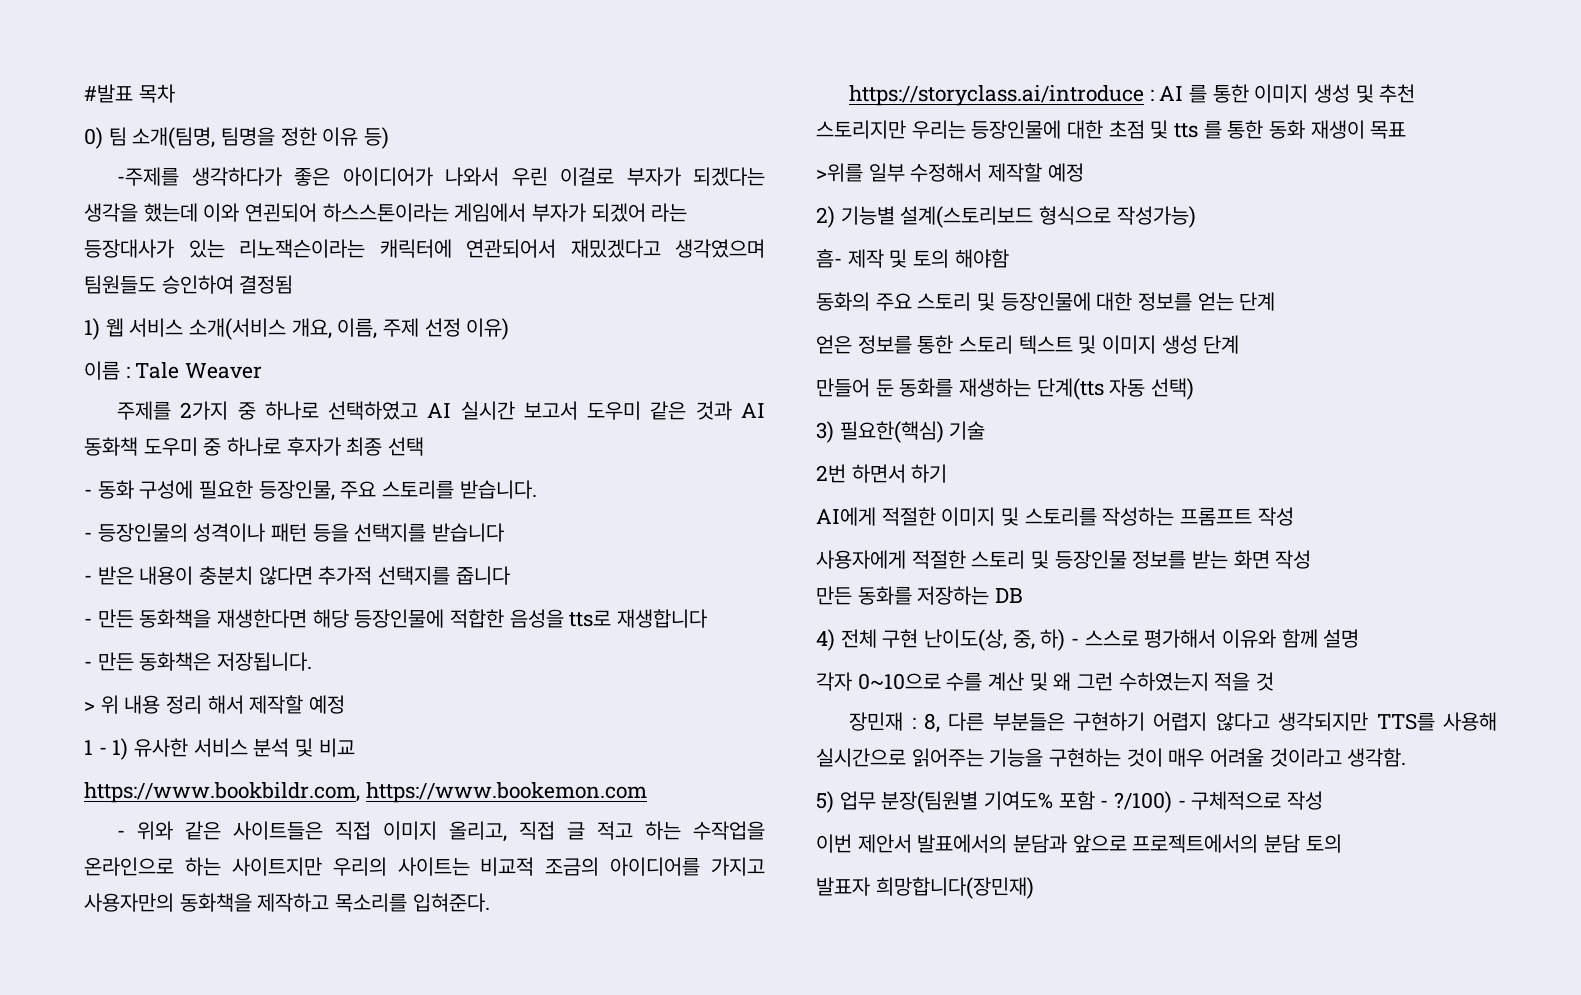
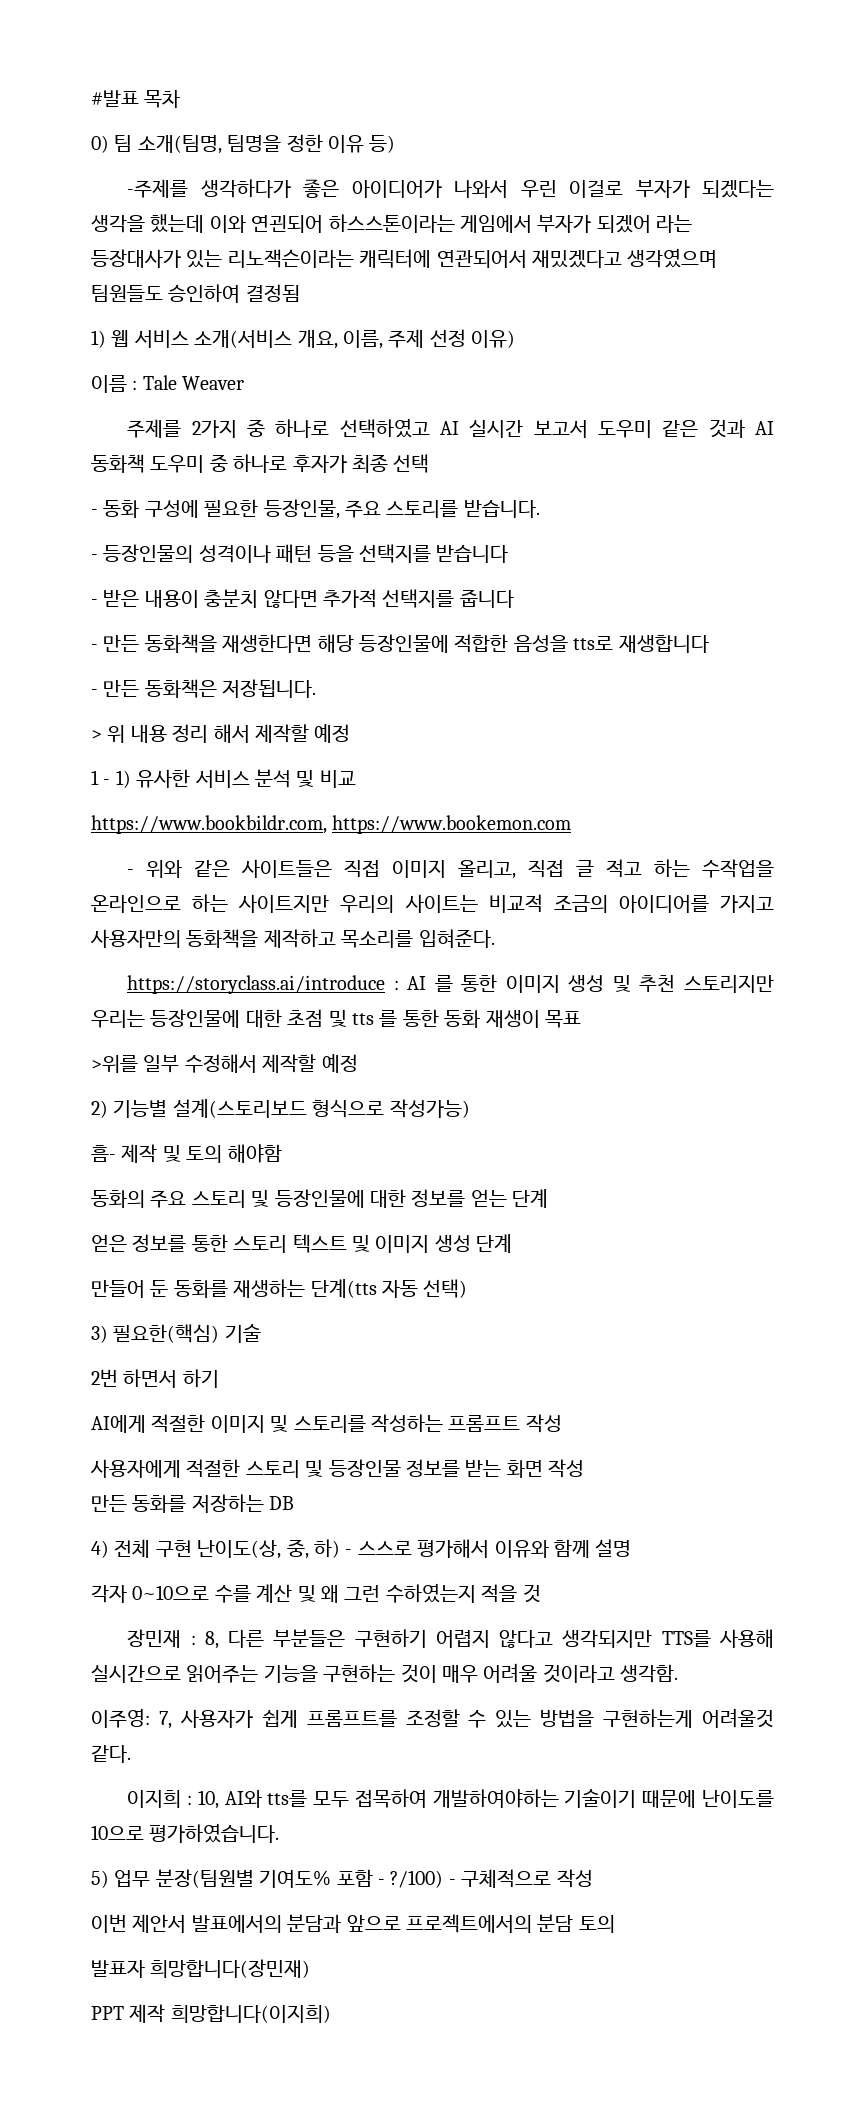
+ 이주영: 7, 사용자가 쉽게 프롬프트를 조정할 수 있는 방법을 구현하는게 어려울것 같다.
+ 이지희 : 10, AI와 tts를 모두 접목하여 개발하여야하는 기술이기 때문에 난이도를 10으로 평가하였습니다.
+ PPT 제작 희망합니다(이지희)

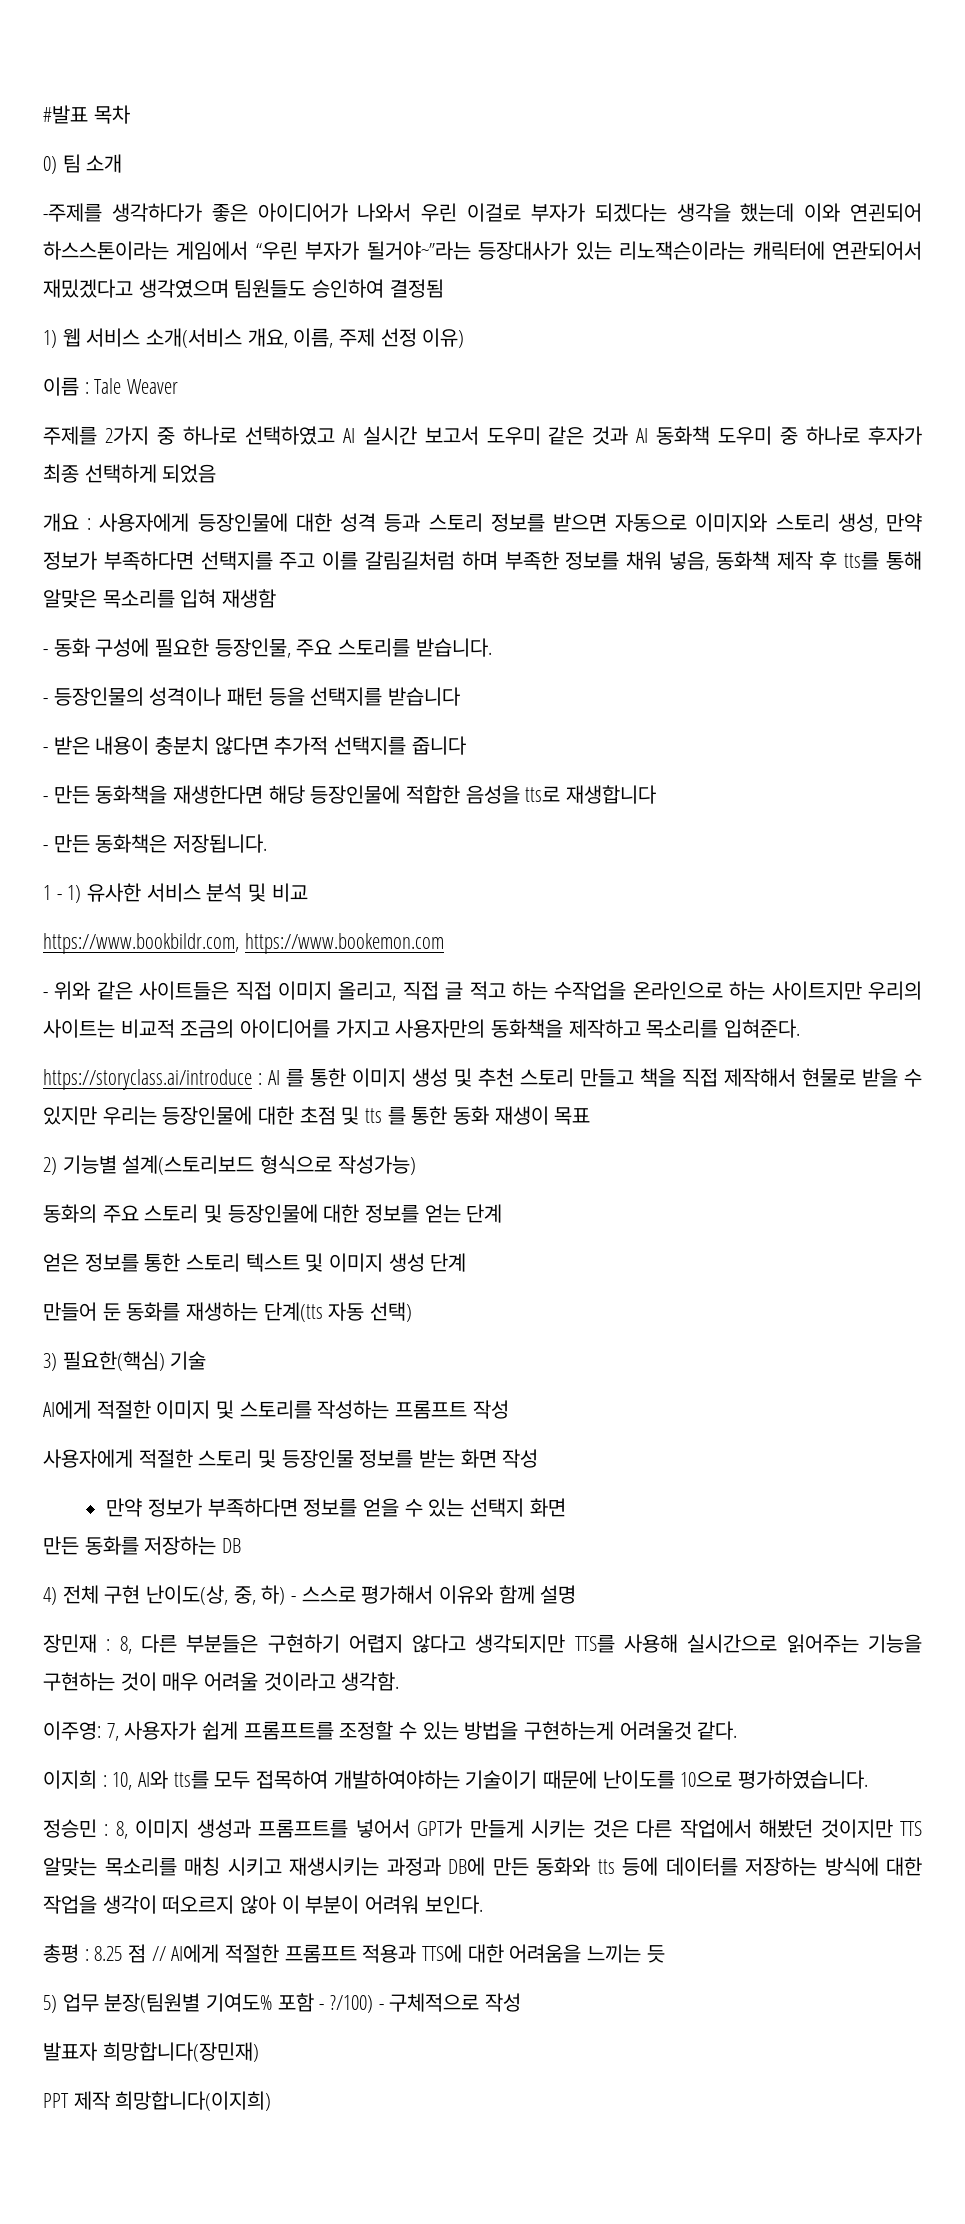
- 0) 팀 소개(팀명, 팀명을 정한 이유 등)
+ 0) 팀 소개
- -주제를 생각하다가 좋은 아이디어가 나와서 우린 이걸로 부자가 되겠다는 생각을 했는데 이와 연괸되어 하스스톤이라는 게임에서 부자가 되겠어 라는 등장대사가 있는 리노잭슨이라는 캐릭터에 연관되어서 재밌겠다고 생각였으며 팀원들도 승인하여 결정됨
+ -주제를 생각하다가 좋은 아이디어가 나와서 우린 이걸로 부자가 되겠다는 생각을 했는데 이와 연괸되어 하스스톤이라는 게임에서 “우린 부자가 될거야~”라는 등장대사가 있는 리노잭슨이라는 캐릭터에 연관되어서 재밌겠다고 생각였으며 팀원들도 승인하여 결정됨
- 주제를 2가지 중 하나로 선택하였고 AI 실시간 보고서 도우미 같은 것과 AI 동화책 도우미 중 하나로 후자가 최종 선택
+ 주제를 2가지 중 하나로 선택하였고 AI 실시간 보고서 도우미 같은 것과 AI 동화책 도우미 중 하나로 후자가 최종 선택하게 되었음
+ 개요 : 사용자에게 등장인물에 대한 성격 등과 스토리 정보를 받으면 자동으로 이미지와 스토리 생성, 만약 정보가 부족하다면 선택지를 주고 이를 갈림길처럼 하며 부족한 정보를 채워 넣음, 동화책 제작 후 tts를 통해 알맞은 목소리를 입혀 재생함
- > 위 내용 정리 해서 제작할 예정
- https://storyclass.ai/introduce : AI 를 통한 이미지 생성 및 추천 스토리지만 우리는 등장인물에 대한 초점 및 tts 를 통한 동화 재생이 목표
+ https://storyclass.ai/introduce : AI 를 통한 이미지 생성 및 추천 스토리 만들고 책을 직접 제작해서 현물로 받을 수 있지만 우리는 등장인물에 대한 초점 및 tts 를 통한 동화 재생이 목표
- >위를 일부 수정해서 제작할 예정
- 흠- 제작 및 토의 해야함
- 2번 하면서 하기
+ 만약 정보가 부족하다면 정보를 얻을 수 있는 선택지 화면
- 각자 0~10으로 수를 계산 및 왜 그런 수하였는지 적을 것
+ 정승민 : 8, 이미지 생성과 프롬프트를 넣어서 GPT가 만들게 시키는 것은 다른 작업에서 해봤던 것이지만 TTS 알맞는 목소리를 매칭 시키고 재생시키는 과정과 DB에 만든 동화와 tts 등에 데이터를 저장하는 방식에 대한 작업을 생각이 떠오르지 않아 이 부분이 어려워 보인다.
+ 총평 : 8.25 점 // AI에게 적절한 프롬프트 적용과 TTS에 대한 어려움을 느끼는 듯
- 이번 제안서 발표에서의 분담과 앞으로 프로젝트에서의 분담 토의

